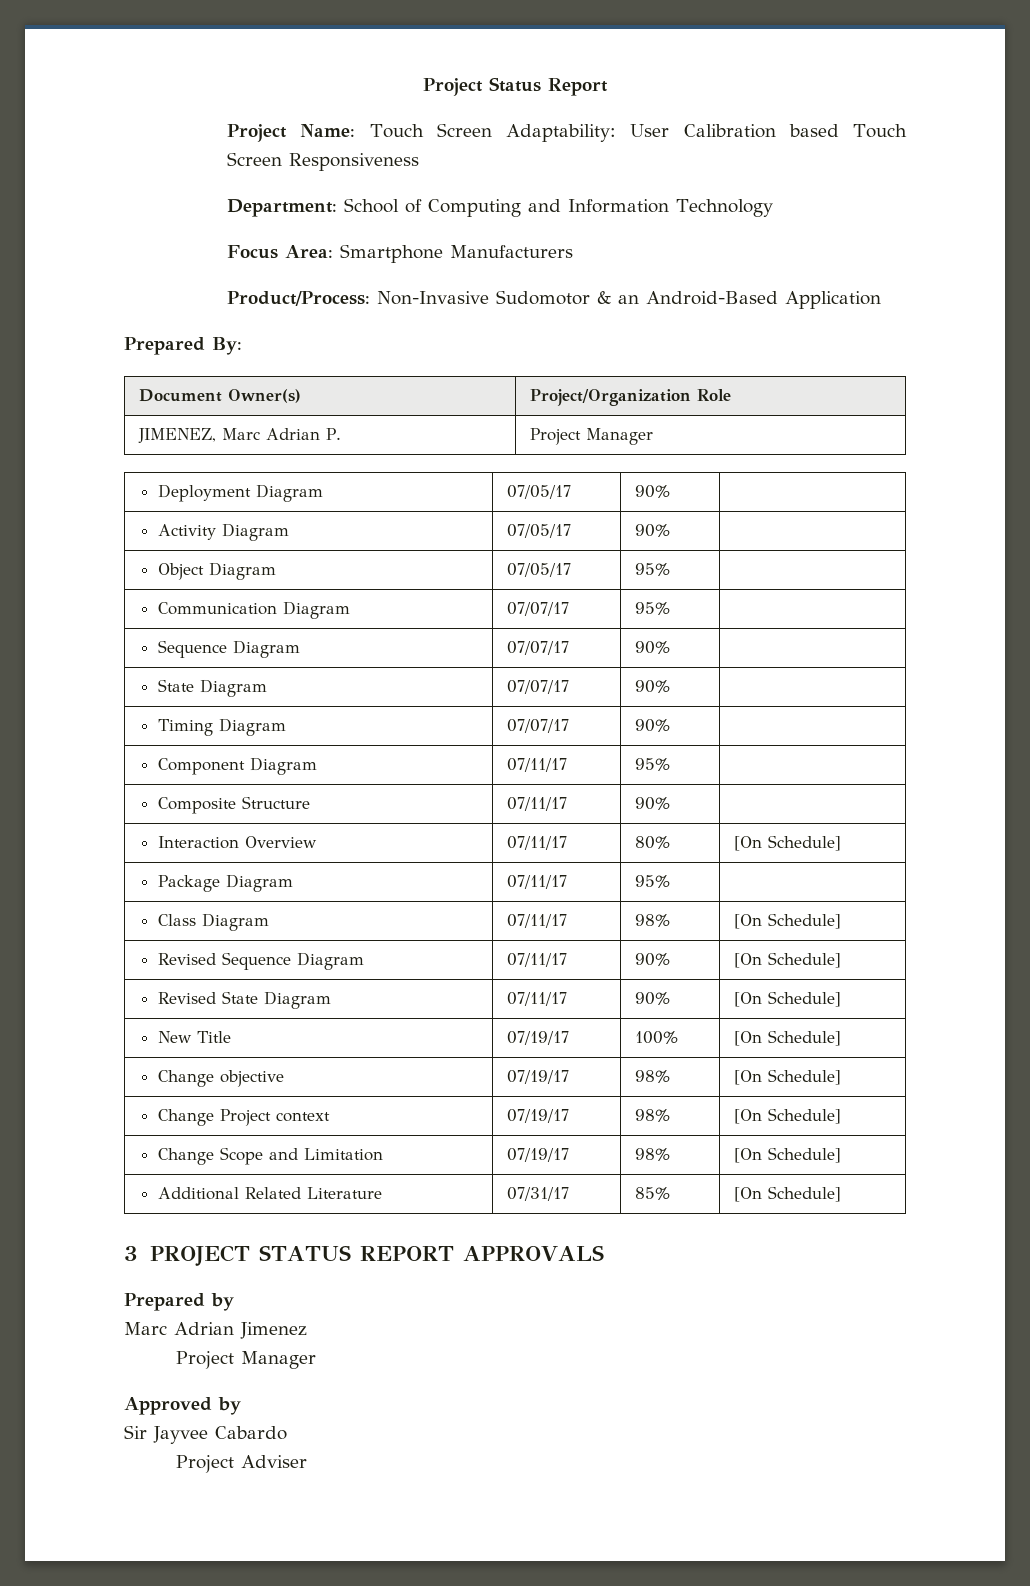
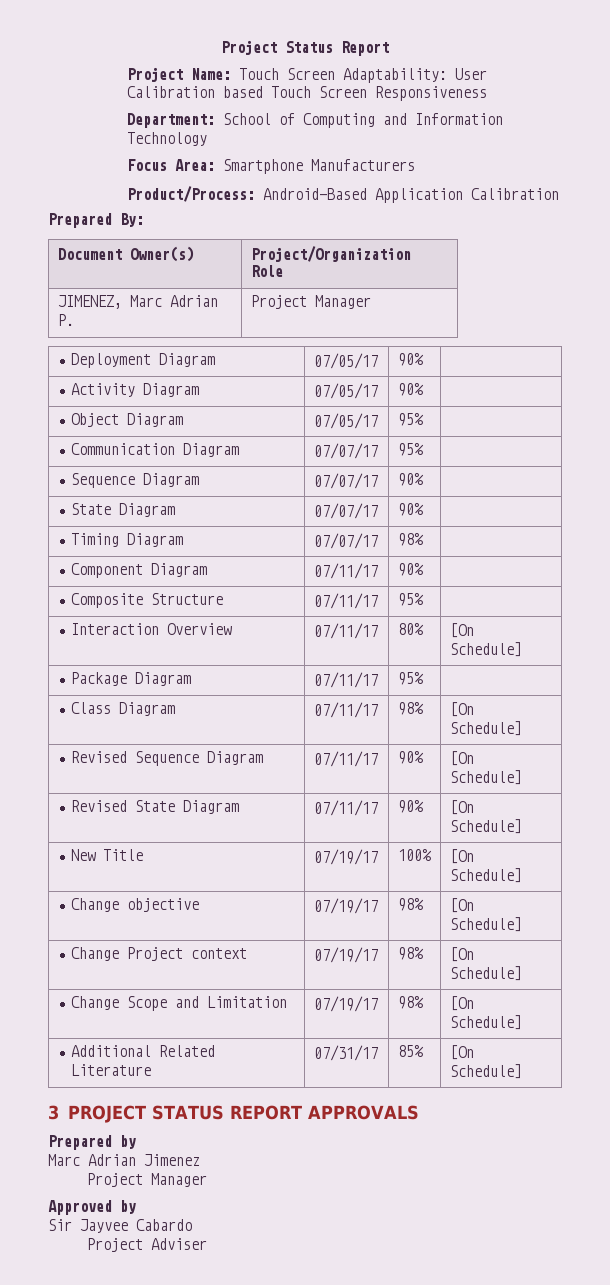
- Product/Process: Non-Invasive Sudomotor & an Android-Based Application
+ Product/Process: Android-Based Application Calibration
- Timing Diagram | 07/07/17 | 90% |
+ Timing Diagram | 07/07/17 | 98% |
- Component Diagram | 07/11/17 | 95% |
+ Component Diagram | 07/11/17 | 90% |
- Composite Structure | 07/11/17 | 90% |
+ Composite Structure | 07/11/17 | 95% |

